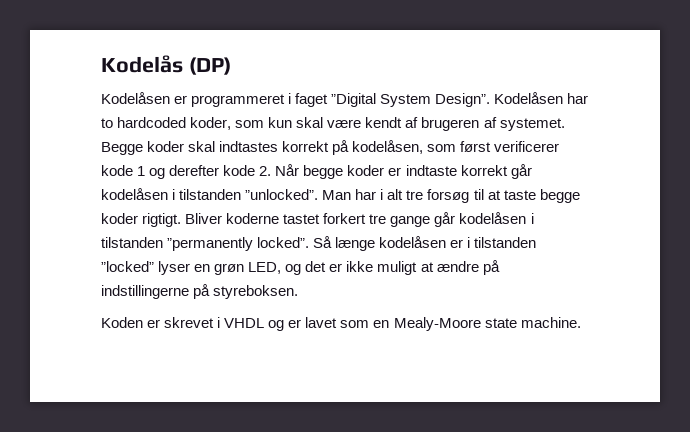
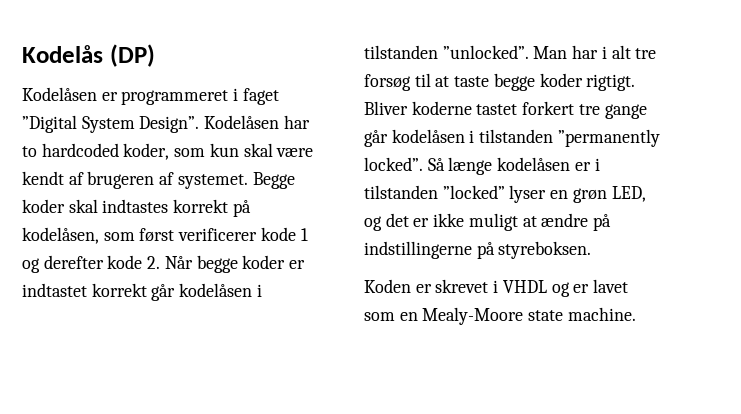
- Begge koder skal indtastes korrekt på kodelåsen, som først verificerer kode 1 og derefter kode 2. Når begge koder er indtaste korrekt går kodelåsen i tilstanden ”unlocked”.
+ Begge koder skal indtastes korrekt på kodelåsen, som først verificerer kode 1 og derefter kode 2. Når begge koder er indtastet korrekt går kodelåsen i tilstanden ”unlocked”.

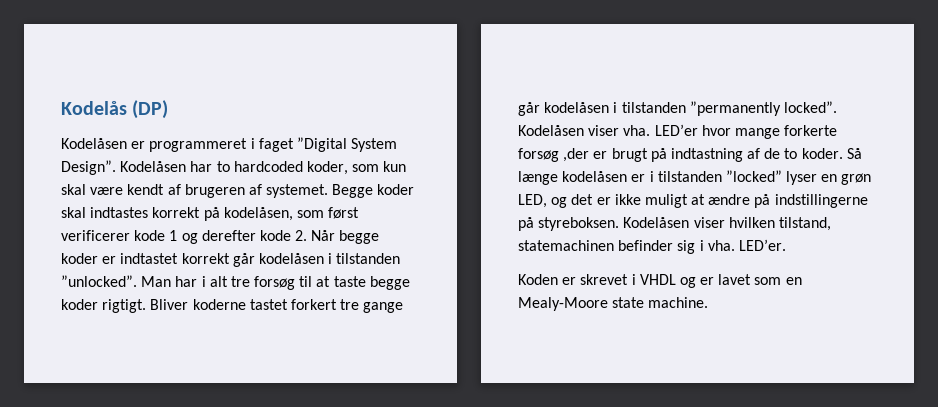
+ Kodelåsen viser vha. LED’er hvor mange forkerte forsøg ,der er brugt på indtastning af de to koder.
+ Kodelåsen viser hvilken tilstand, statemachinen befinder sig i vha. LED’er.

